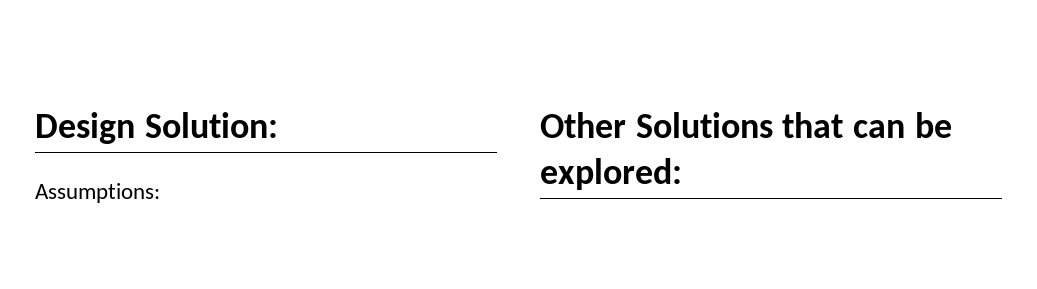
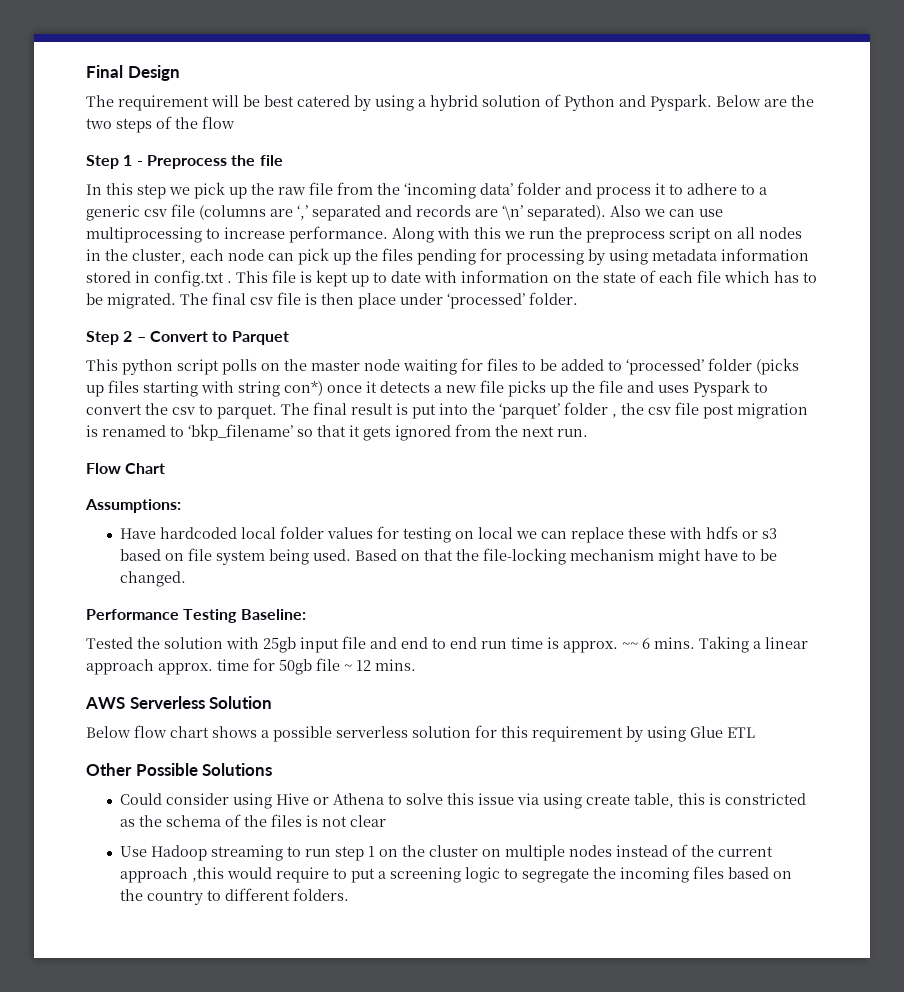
- Design Solution:
+ Final Design
+ The requirement will be best catered by using a hybrid solution of Python and Pyspark. Below are the two steps of the flow
+ Step 1 - Preprocess the file
+ In this step we pick up the raw file from the ‘incoming data’ folder and process it to adhere to a generic csv file (columns are ‘,’ separated and records are ‘\n’ separated). Also we can use multiprocessing to increase performance. Along with this we run the preprocess script on all nodes in the cluster, each node can pick up the files pending for processing by using metadata information stored in config.txt . This file is kept up to date with information on the state of each file which has to be migrated. The final csv file is then place under ‘processed’ folder.
+ Step 2 – Convert to Parquet
+ This python script polls on the master node waiting for files to be added to ‘processed’ folder (picks up files starting with string con*) once it detects a new file picks up the file and uses Pyspark to convert the csv to parquet. The final result is put into the ‘parquet’ folder , the csv file post migration is renamed to ‘bkp_filename’ so that it gets ignored from the next run.
+ Flow Chart
  Assumptions:
+ Have hardcoded local folder values for testing on local we can replace these with hdfs or s3 based on file system being used. Based on that the file-locking mechanism might have to be changed.
+ Performance Testing Baseline:
+ Tested the solution with 25gb input file and end to end run time is approx. ~~ 6 mins. Taking a linear approach approx. time for 50gb file ~ 12 mins.
+ AWS Serverless Solution
+ Below flow chart shows a possible serverless solution for this requirement by using Glue ETL
- Other Solutions that can be explored:
+ Other Possible Solutions
+ Could consider using Hive or Athena to solve this issue via using create table, this is constricted as the schema of the files is not clear
+ Use Hadoop streaming to run step 1 on the cluster on multiple nodes instead of the current approach ,this would require to put a screening logic to segregate the incoming files based on the country to different folders.

